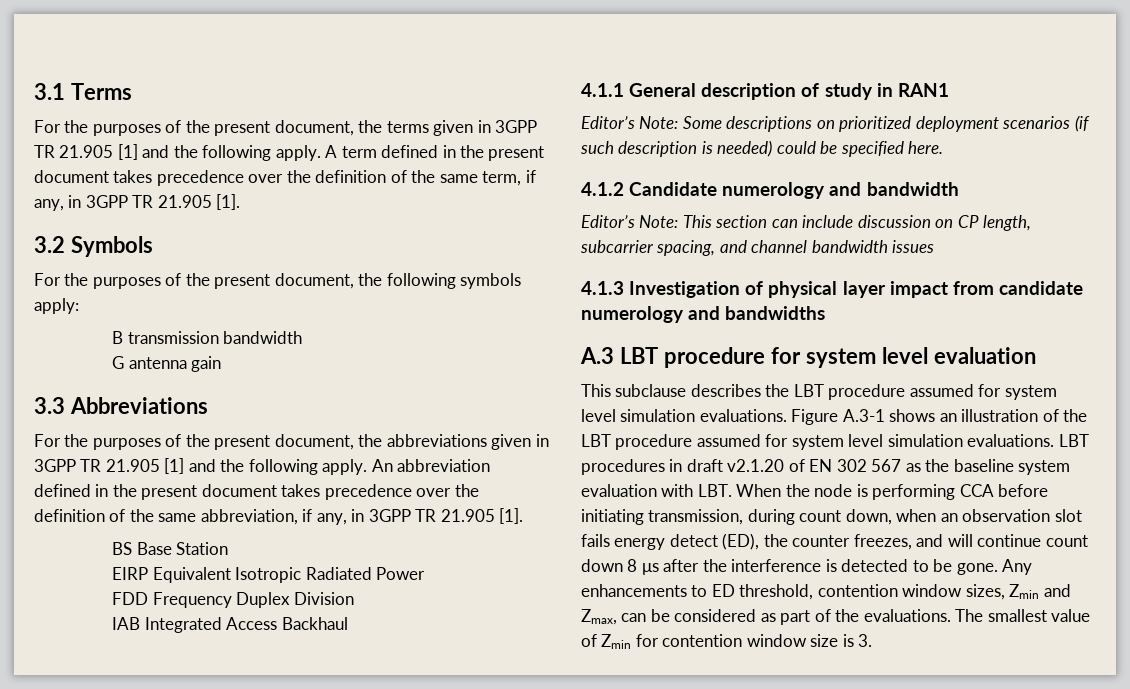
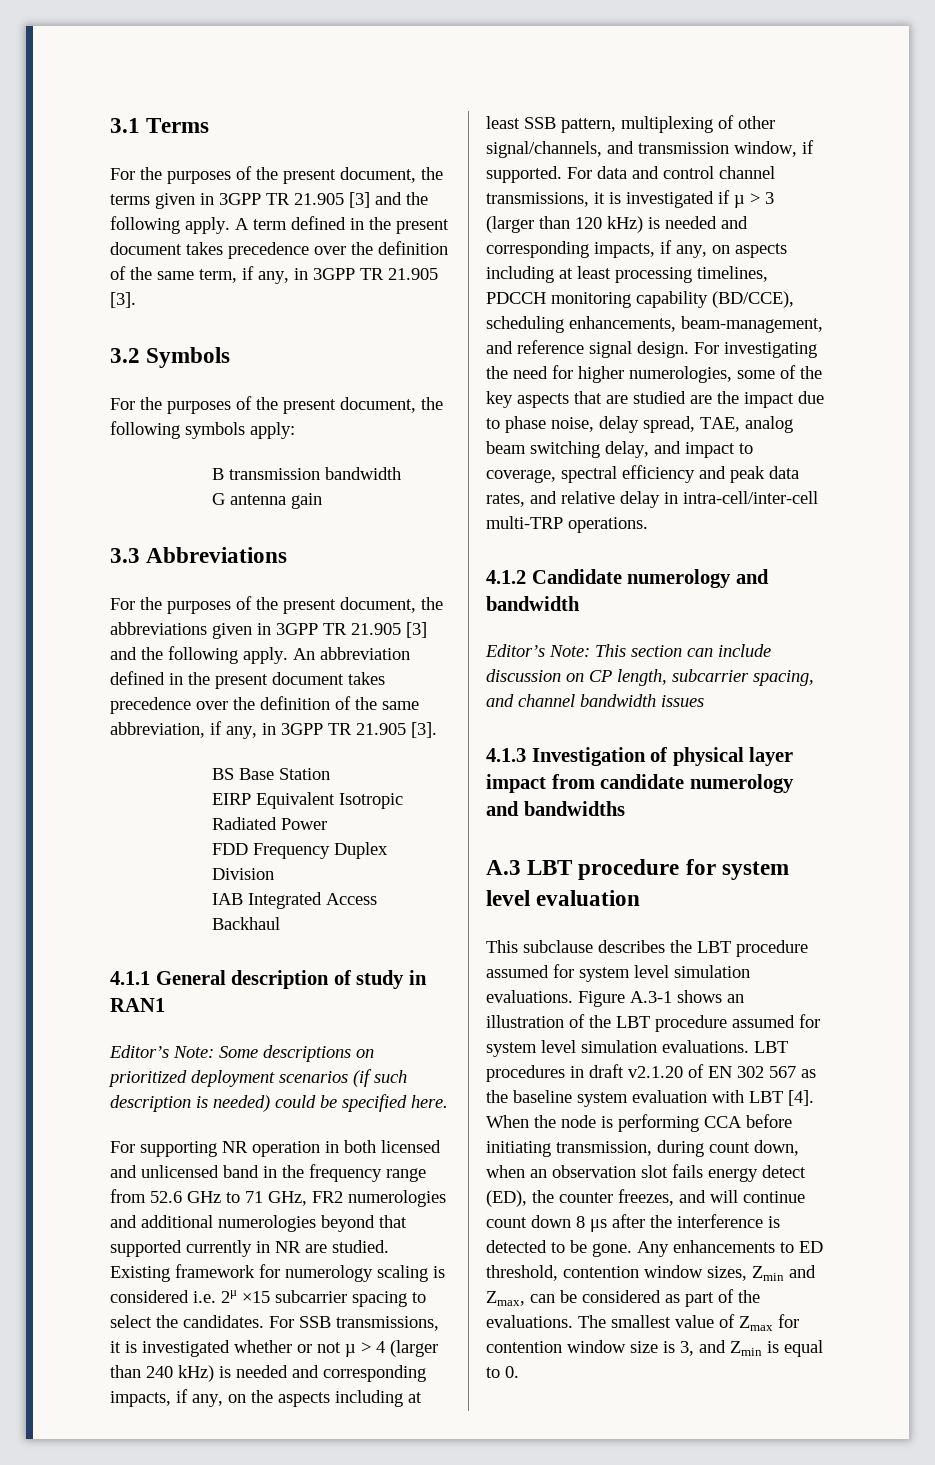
- For the purposes of the present document, the terms given in 3GPP TR 21.905 [1] and the following apply.
+ For the purposes of the present document, the terms given in 3GPP TR 21.905 [3] and the following apply.
- A term defined in the present document takes precedence over the definition of the same term, if any, in 3GPP TR 21.905 [1].
+ A term defined in the present document takes precedence over the definition of the same term, if any, in 3GPP TR 21.905 [3].
- For the purposes of the present document, the abbreviations given in 3GPP TR 21.905 [1] and the following apply.
+ For the purposes of the present document, the abbreviations given in 3GPP TR 21.905 [3] and the following apply.
- An abbreviation defined in the present document takes precedence over the definition of the same abbreviation, if any, in 3GPP TR 21.905 [1].
+ An abbreviation defined in the present document takes precedence over the definition of the same abbreviation, if any, in 3GPP TR 21.905 [3].
+ For supporting NR operation in both licensed and unlicensed band in the frequency range from 52.6 GHz to 71 GHz, FR2 numerologies and additional numerologies beyond that supported currently in NR are studied. Existing framework for numerology scaling is considered i.e. 2μ ×15 subcarrier spacing to select the candidates. For SSB transmissions, it is investigated whether or not µ > 4 (larger than 240 kHz) is needed and corresponding impacts, if any, on the aspects including at least SSB pattern, multiplexing of other signal/channels, and transmission window, if supported. For data and control channel transmissions, it is investigated if µ > 3 (larger than 120 kHz) is needed and corresponding impacts, if any, on aspects including at least processing timelines, PDCCH monitoring capability (BD/CCE), scheduling enhancements, beam-management, and reference signal design. For investigating the need for higher numerologies, some of the key aspects that are studied are the impact due to phase noise, delay spread, TAE, analog beam switching delay, and impact to coverage, spectral efficiency and peak data rates, and relative delay in intra-cell/inter-cell multi-TRP operations.
- LBT procedures in draft v2.1.20 of EN 302 567 as the baseline system evaluation with LBT. When the node is performing CCA before initiating transmission, during count down, when an observation slot fails energy detect (ED), the counter freezes, and will continue count down 8 μs after the interference is detected to be gone.
+ LBT procedures in draft v2.1.20 of EN 302 567 as the baseline system evaluation with LBT [4]. When the node is performing CCA before initiating transmission, during count down, when an observation slot fails energy detect (ED), the counter freezes, and will continue count down 8 μs after the interference is detected to be gone.
- The smallest value of Zmin for contention window size is 3.
+ The smallest value of Zmax for contention window size is 3, and Zmin is equal to 0.

